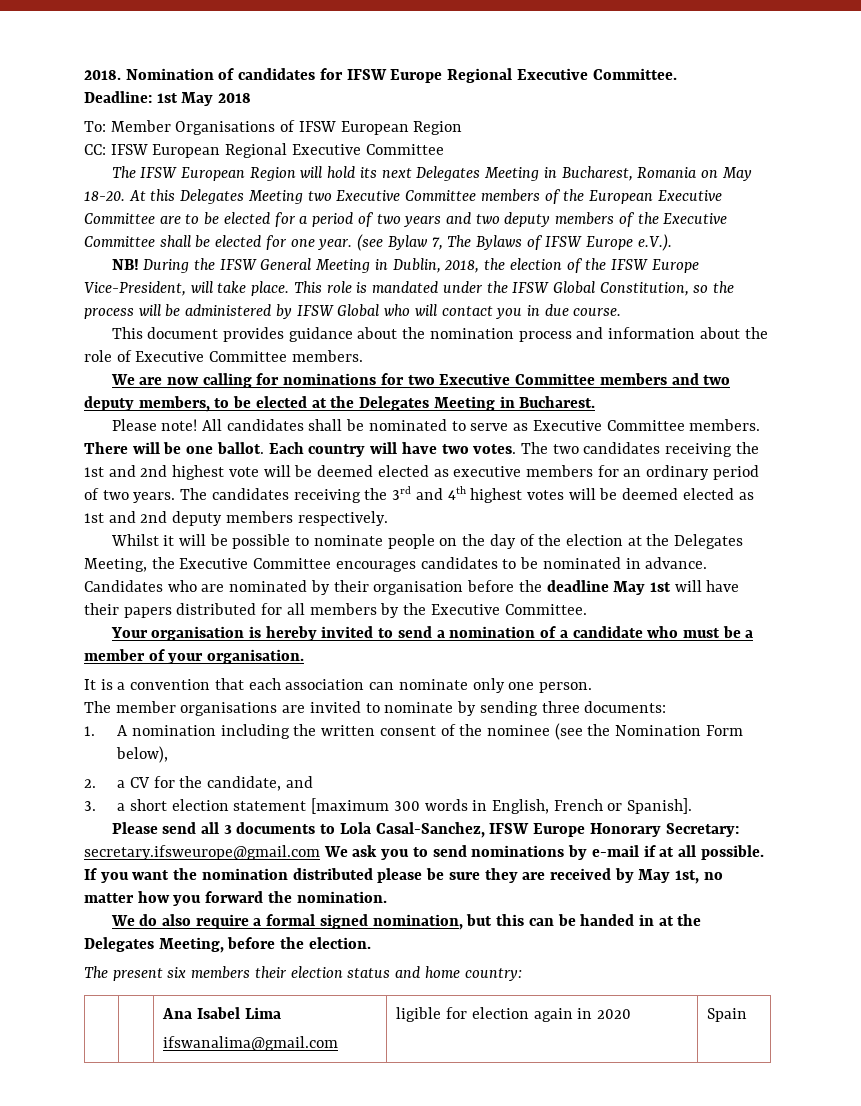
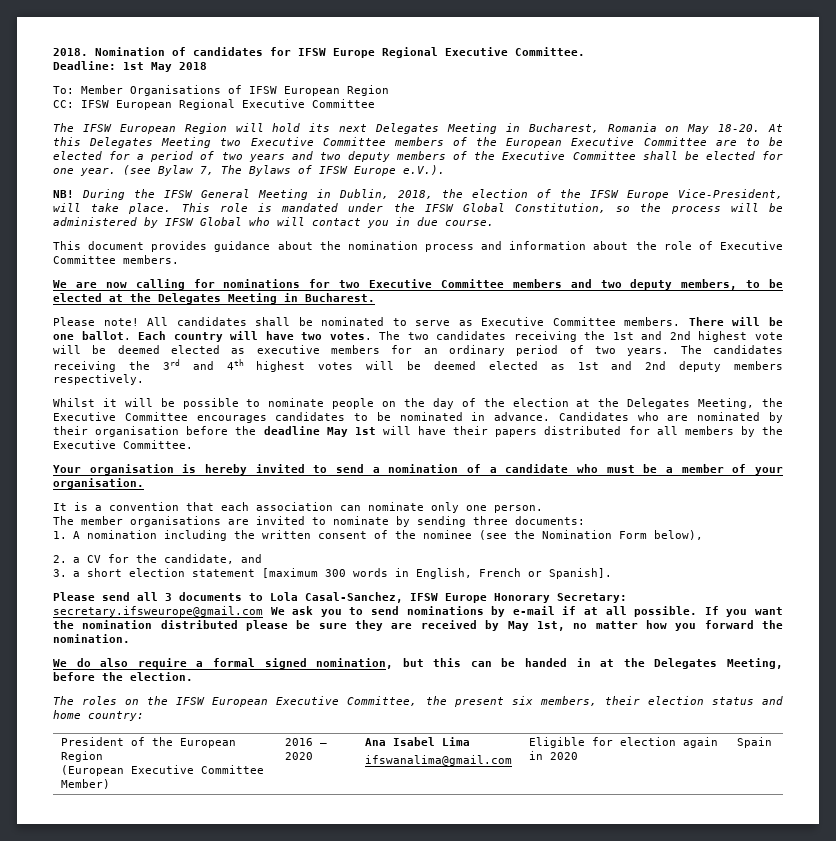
- The present six members their election status and home country:
+ The roles on the IFSW European Executive Committee, the present six members, their election status and home country:
- | | Ana Isabel Lima
- ifswanalima@gmail.com | ligible for election again in 2020 | Spain
+ President of the European Region
+ (European Executive Committee Member) | 2016 – 2020 | Ana Isabel Lima
+ ifswanalima@gmail.com | Eligible for election again in 2020 | Spain

